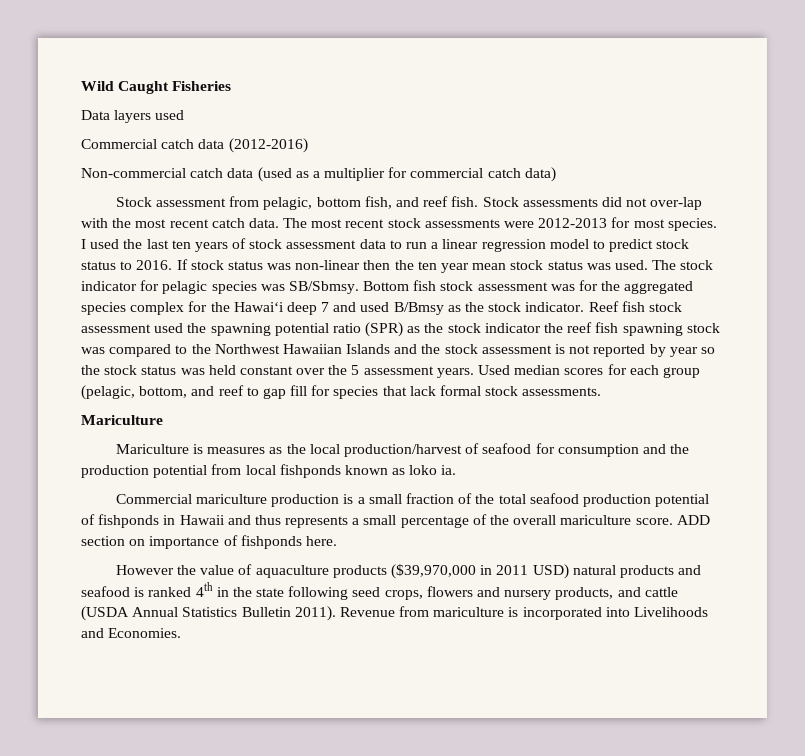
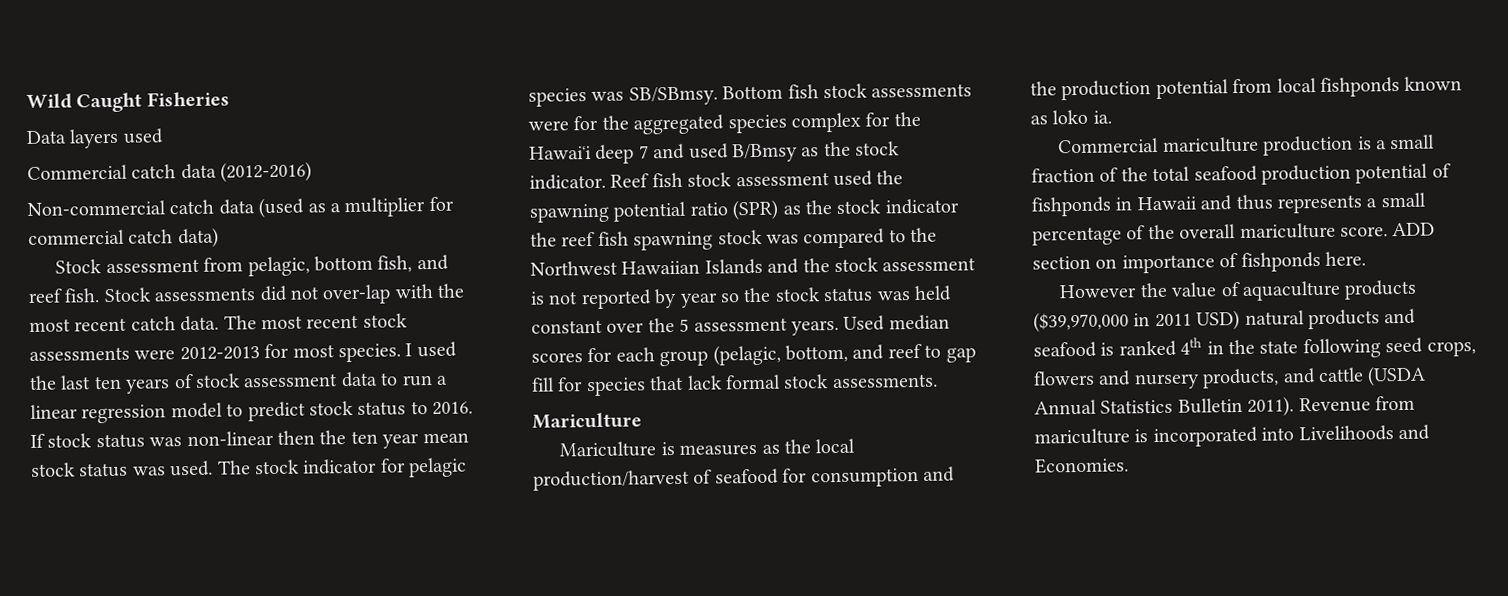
- The stock indicator for pelagic species was SB/Sbmsy.
+ The stock indicator for pelagic species was SB/SBmsy.
- Bottom fish stock assessment was for the aggregated species complex for the Hawaiʻi deep 7 and used B/Bmsy as the stock indicator.
+ Bottom fish stock assessments were for the aggregated species complex for the Hawaiʻi deep 7 and used B/Bmsy as the stock indicator.

